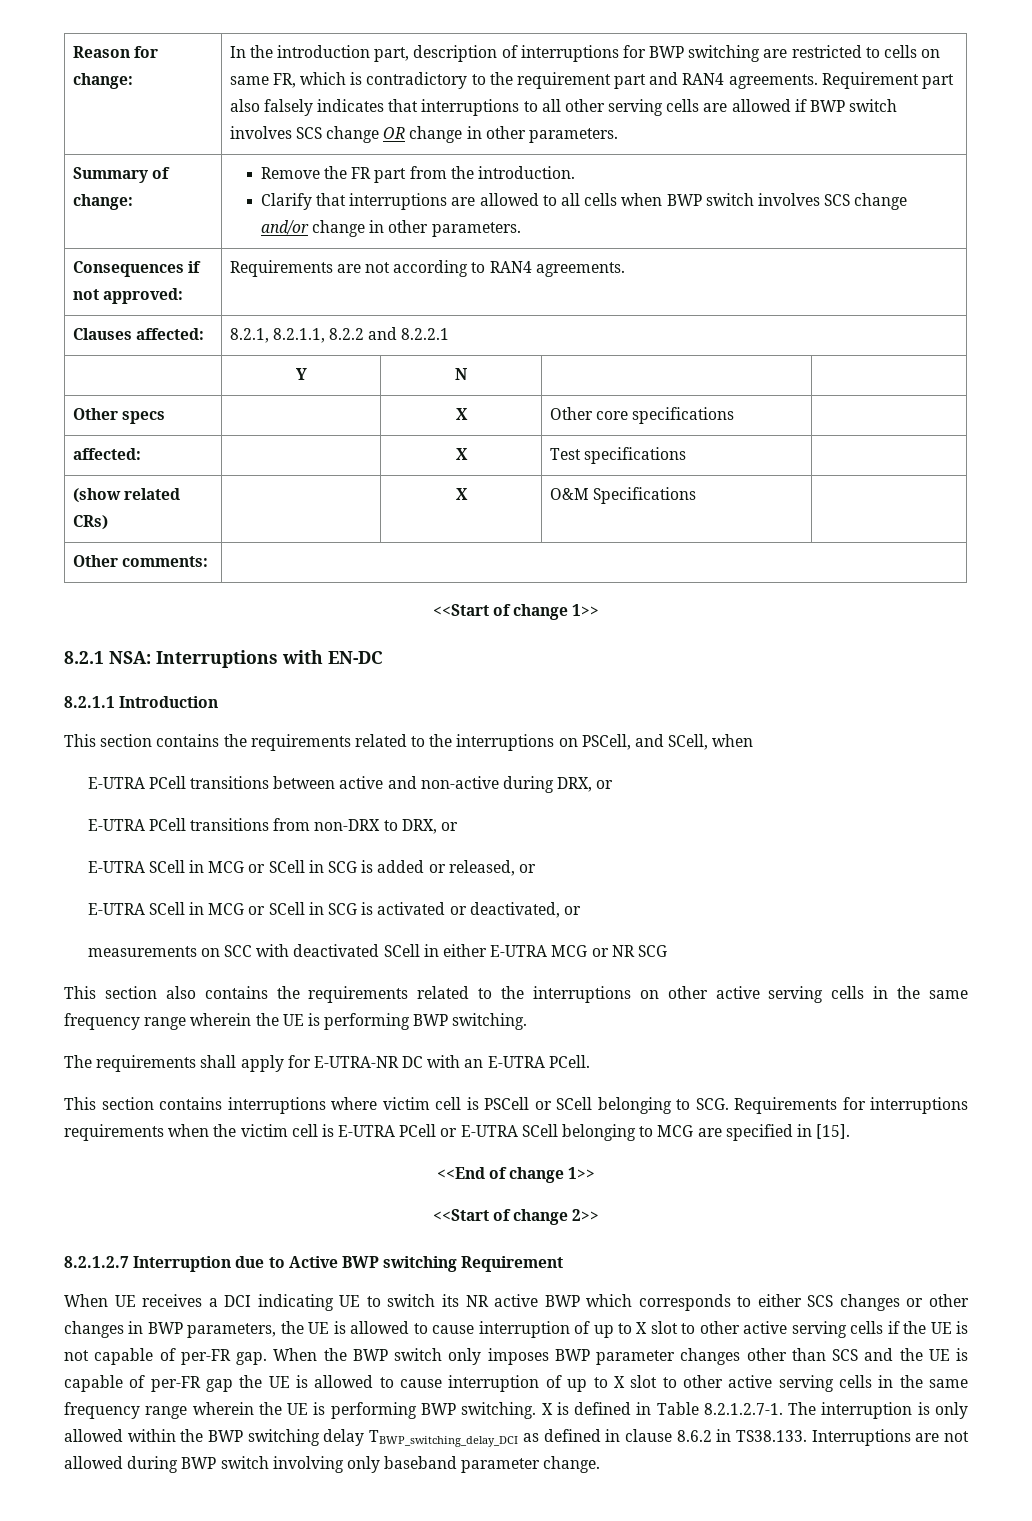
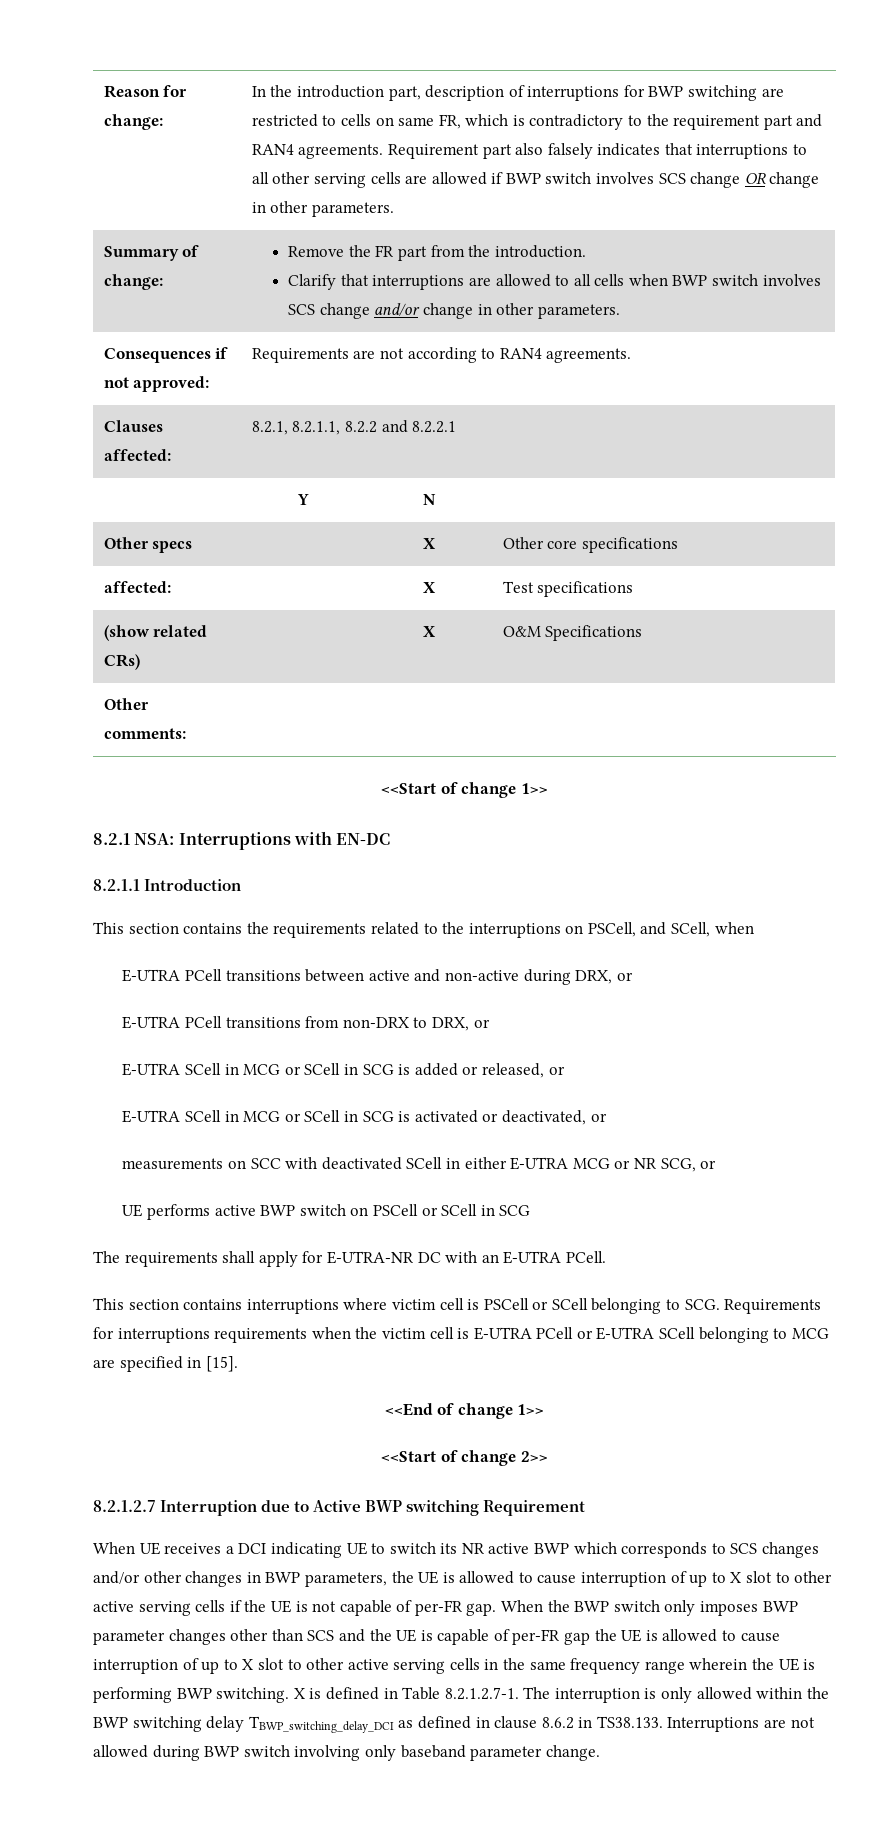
- measurements on SCC with deactivated SCell in either E-UTRA MCG or NR SCG
- This section also contains the requirements related to the interruptions on other active serving cells in the same frequency range wherein the UE is performing BWP switching.
+ measurements on SCC with deactivated SCell in either E-UTRA MCG or NR SCG, or
+ UE performs active BWP switch on PSCell or SCell in SCG
- When UE receives a DCI indicating UE to switch its NR active BWP which corresponds to either SCS changes or other changes in BWP parameters, the UE is allowed to cause interruption of up to X slot to other active serving cells if the UE is not capable of per-FR gap.
+ When UE receives a DCI indicating UE to switch its NR active BWP which corresponds to SCS changes and/or other changes in BWP parameters, the UE is allowed to cause interruption of up to X slot to other active serving cells if the UE is not capable of per-FR gap.

